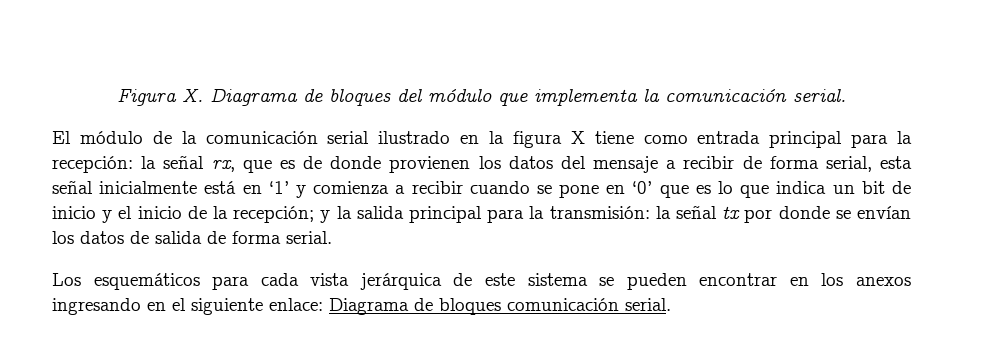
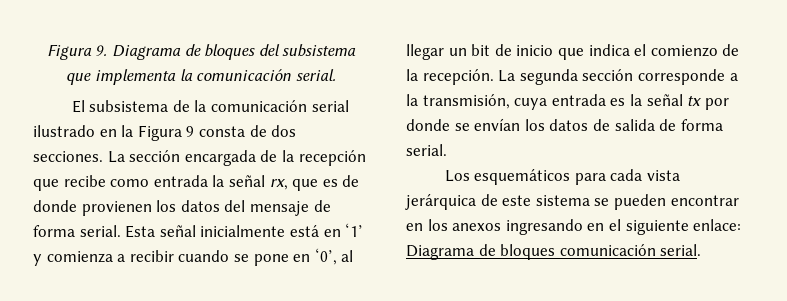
- Figura X. Diagrama de bloques del módulo que implementa la comunicación serial.
+ Figura 9. Diagrama de bloques del subsistema que implementa la comunicación serial.
- El módulo de la comunicación serial ilustrado en la figura X tiene como entrada principal para la recepción: la señal rx, que es de donde provienen los datos del mensaje a recibir de forma serial, esta señal inicialmente está en ‘1’ y comienza a recibir cuando se pone en ‘0’ que es lo que indica un bit de inicio y el inicio de la recepción; y la salida principal para la transmisión: la señal tx por donde se envían los datos de salida de forma serial.
+ El subsistema de la comunicación serial ilustrado en la Figura 9 consta de dos secciones. La sección encargada de la recepción que recibe como entrada la señal rx, que es de donde provienen los datos del mensaje de forma serial. Esta señal inicialmente está en ‘1’ y comienza a recibir cuando se pone en ‘0’, al llegar un bit de inicio que indica el comienzo de la recepción. La segunda sección corresponde a la transmisión, cuya entrada es la señal tx por donde se envían los datos de salida de forma serial.

